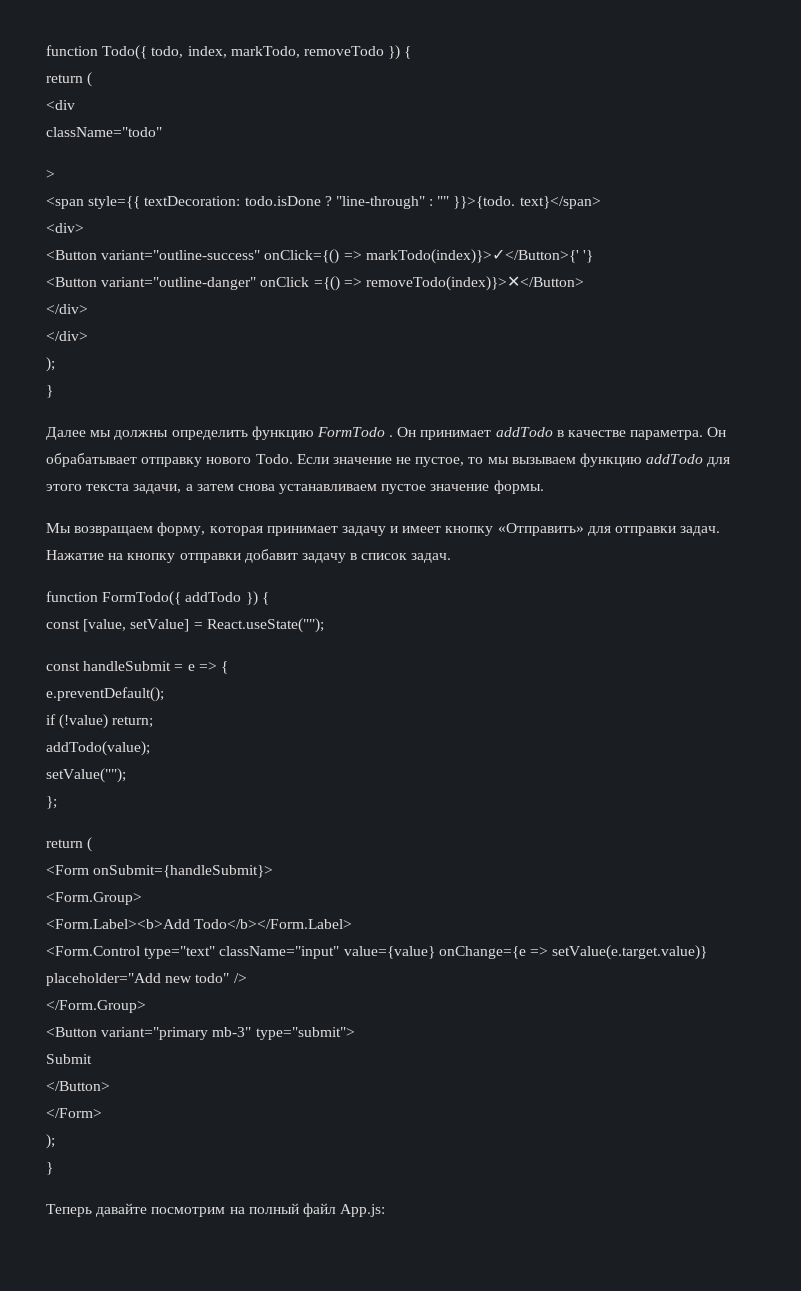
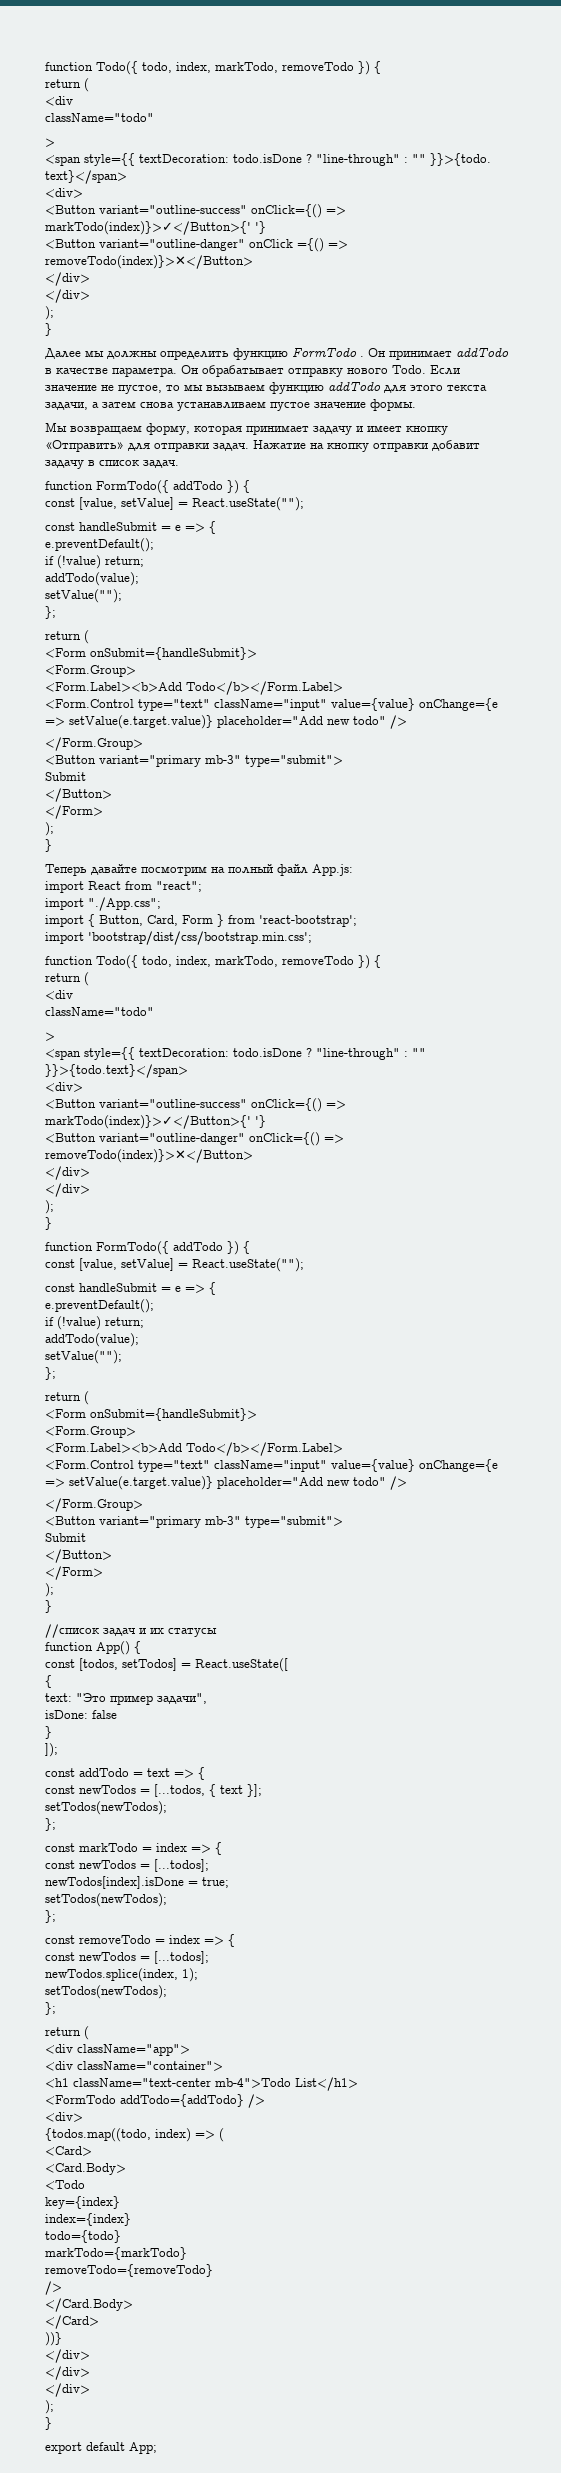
+ import React from "react";
+ import "./App.css";
+ import { Button, Card, Form } from 'react-bootstrap';
+ import 'bootstrap/dist/css/bootstrap.min.css';
+ function Todo({ todo, index, markTodo, removeTodo }) {
+ return (
+ <div
+ className="todo"
+ >
+ <span style={{ textDecoration: todo.isDone ? "line-through" : "" }}>{todo.text}</span>
+ <div>
+ <Button variant="outline-success" onClick={() => markTodo(index)}>✓</Button>{' '}
+ <Button variant="outline-danger" onClick={() => removeTodo(index)}>✕</Button>
+ </div>
+ </div>
+ );
+ }
+ function FormTodo({ addTodo }) {
+ const [value, setValue] = React.useState("");
+ const handleSubmit = e => {
+ e.preventDefault();
+ if (!value) return;
+ addTodo(value);
+ setValue("");
+ };
+ return (
+ <Form onSubmit={handleSubmit}>
+ <Form.Group>
+ <Form.Label><b>Add Todo</b></Form.Label>
+ <Form.Control type="text" className="input" value={value} onChange={e => setValue(e.target.value)} placeholder="Add new todo" />
+ </Form.Group>
+ <Button variant="primary mb-3" type="submit">
+ Submit
+ </Button>
+ </Form>
+ );
+ }
+ //список задач и их статусы
+ function App() {
+ const [todos, setTodos] = React.useState([
+ {
+ text: "Это пример задачи",
+ isDone: false
+ }
+ ]);
+ const addTodo = text => {
+ const newTodos = [...todos, { text }];
+ setTodos(newTodos);
+ };
+ const markTodo = index => {
+ const newTodos = [...todos];
+ newTodos[index].isDone = true;
+ setTodos(newTodos);
+ };
+ const removeTodo = index => {
+ const newTodos = [...todos];
+ newTodos.splice(index, 1);
+ setTodos(newTodos);
+ };
+ return (
+ <div className="app">
+ <div className="container">
+ <h1 className="text-center mb-4">Todo List</h1>
+ <FormTodo addTodo={addTodo} />
+ <div>
+ {todos.map((todo, index) => (
+ <Card>
+ <Card.Body>
+ <Todo
+ key={index}
+ index={index}
+ todo={todo}
+ markTodo={markTodo}
+ removeTodo={removeTodo}
+ />
+ </Card.Body>
+ </Card>
+ ))}
+ </div>
+ </div>
+ </div>
+ );
+ }
+ export default App;

